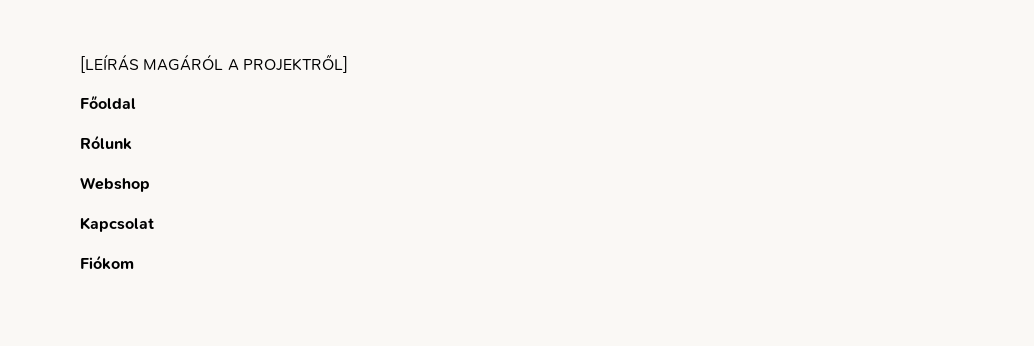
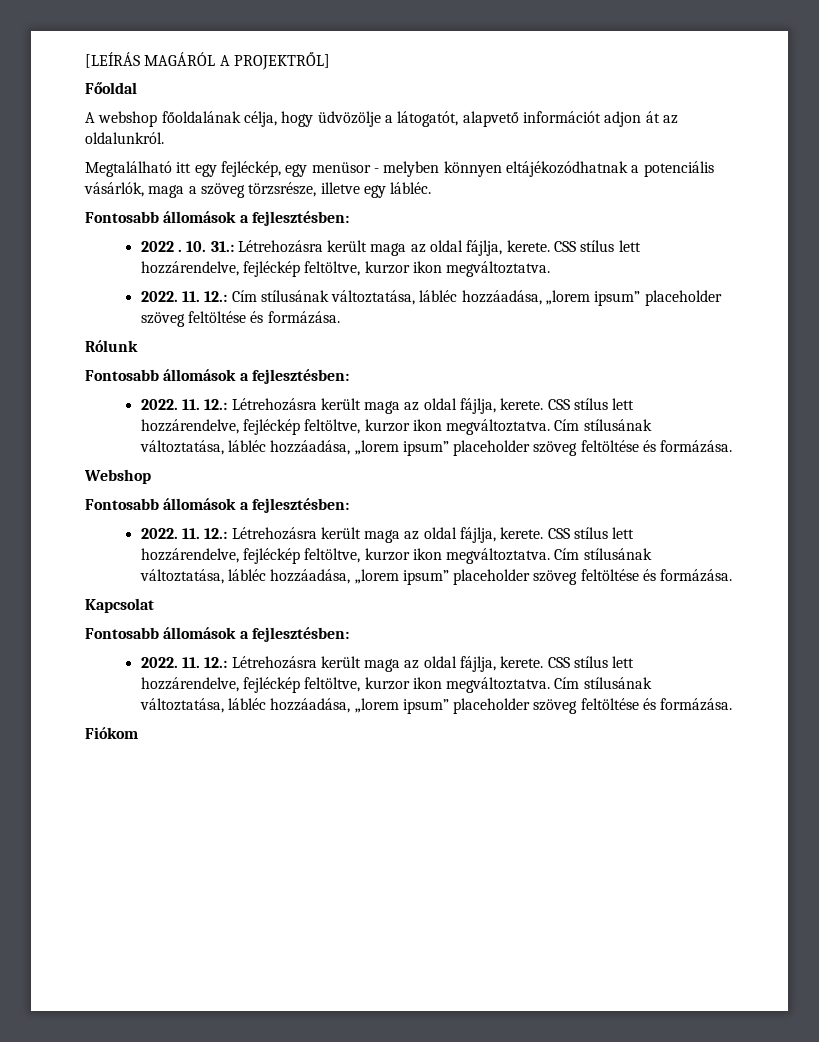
+ A webshop főoldalának célja, hogy üdvözölje a látogatót, alapvető információt adjon át az oldalunkról.
+ Megtalálható itt egy fejléckép, egy menüsor - melyben könnyen eltájékozódhatnak a potenciális vásárlók, maga a szöveg törzsrésze, illetve egy lábléc.
+ Fontosabb állomások a fejlesztésben:
+ 2022 . 10. 31.: Létrehozásra került maga az oldal fájlja, kerete. CSS stílus lett hozzárendelve, fejléckép feltöltve, kurzor ikon megváltoztatva.
+ 2022. 11. 12.: Cím stílusának változtatása, lábléc hozzáadása, „lorem ipsum” placeholder szöveg feltöltése és formázása.
  Rólunk
+ Fontosabb állomások a fejlesztésben:
+ 2022. 11. 12.: Létrehozásra került maga az oldal fájlja, kerete. CSS stílus lett hozzárendelve, fejléckép feltöltve, kurzor ikon megváltoztatva. Cím stílusának változtatása, lábléc hozzáadása, „lorem ipsum” placeholder szöveg feltöltése és formázása.
  Webshop
+ Fontosabb állomások a fejlesztésben:
+ 2022. 11. 12.: Létrehozásra került maga az oldal fájlja, kerete. CSS stílus lett hozzárendelve, fejléckép feltöltve, kurzor ikon megváltoztatva. Cím stílusának változtatása, lábléc hozzáadása, „lorem ipsum” placeholder szöveg feltöltése és formázása.
  Kapcsolat
+ Fontosabb állomások a fejlesztésben:
+ 2022. 11. 12.: Létrehozásra került maga az oldal fájlja, kerete. CSS stílus lett hozzárendelve, fejléckép feltöltve, kurzor ikon megváltoztatva. Cím stílusának változtatása, lábléc hozzáadása, „lorem ipsum” placeholder szöveg feltöltése és formázása.

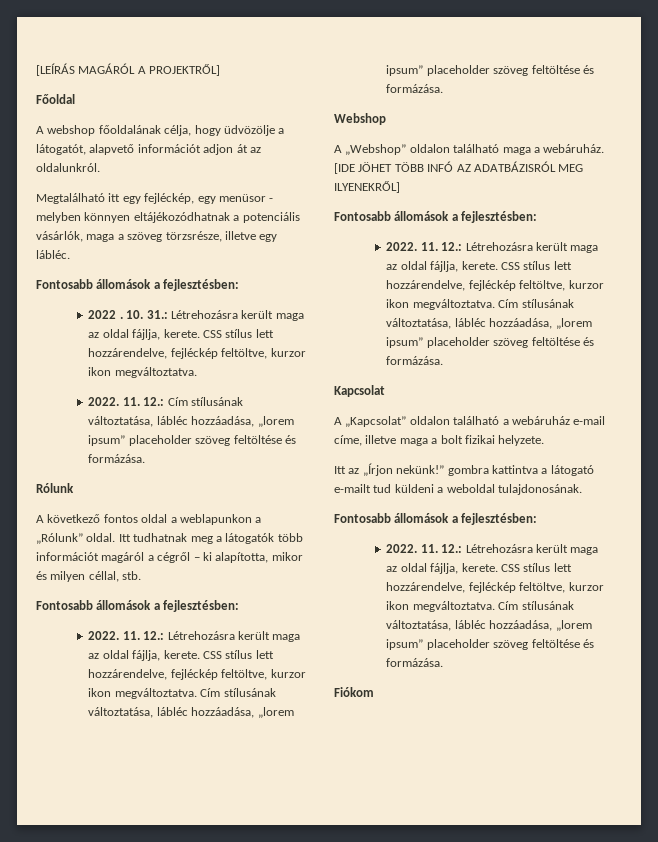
+ A következő fontos oldal a weblapunkon a „Rólunk” oldal. Itt tudhatnak meg a látogatók több információt magáról a cégről – ki alapította, mikor és milyen céllal, stb.
+ A „Webshop” oldalon található maga a webáruház. [IDE JÖHET TÖBB INFÓ AZ ADATBÁZISRÓL MEG ILYENEKRŐL]
+ A „Kapcsolat” oldalon található a webáruház e-mail címe, illetve maga a bolt fizikai helyzete.
+ Itt az „Írjon nekünk!” gombra kattintva a látogató e-mailt tud küldeni a weboldal tulajdonosának.

